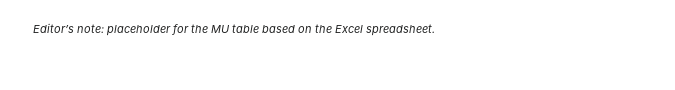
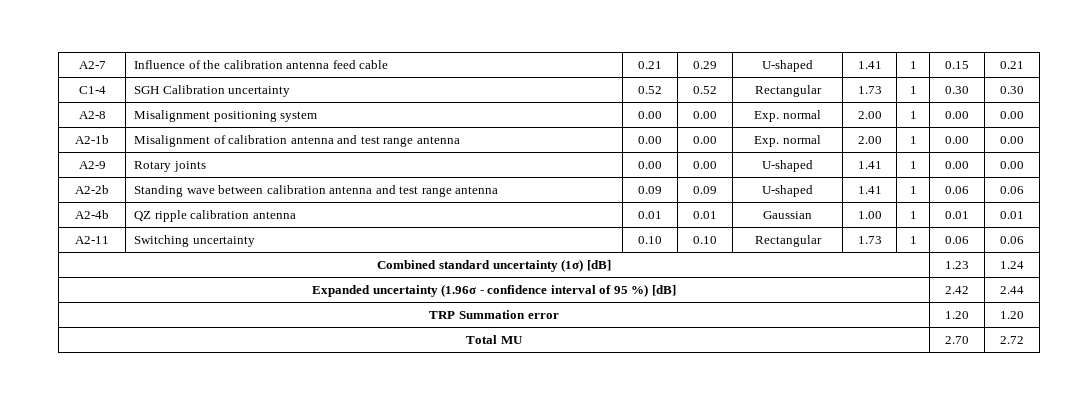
- Editor’s note: placeholder for the MU table based on the Excel spreadsheet.
+ A2-7 | Influence of the calibration antenna feed cable | 0.21 | 0.29 | U-shaped | 1.41 | 1 | 0.15 | 0.21
+ C1-4 | SGH Calibration uncertainty | 0.52 | 0.52 | Rectangular | 1.73 | 1 | 0.30 | 0.30
+ A2-8 | Misalignment positioning system | 0.00 | 0.00 | Exp. normal | 2.00 | 1 | 0.00 | 0.00
+ A2-1b | Misalignment of calibration antenna and test range antenna | 0.00 | 0.00 | Exp. normal | 2.00 | 1 | 0.00 | 0.00
+ A2-9 | Rotary joints | 0.00 | 0.00 | U-shaped | 1.41 | 1 | 0.00 | 0.00
+ A2-2b | Standing wave between calibration antenna and test range antenna | 0.09 | 0.09 | U-shaped | 1.41 | 1 | 0.06 | 0.06
+ A2-4b | QZ ripple calibration antenna | 0.01 | 0.01 | Gaussian | 1.00 | 1 | 0.01 | 0.01
+ A2-11 | Switching uncertainty | 0.10 | 0.10 | Rectangular | 1.73 | 1 | 0.06 | 0.06
+ Combined standard uncertainty (1σ) [dB] | 1.23 | 1.24
+ Expanded uncertainty (1.96σ - confidence interval of 95 %) [dB] | 2.42 | 2.44
+ TRP Summation error | 1.20 | 1.20
+ Total MU | 2.70 | 2.72

